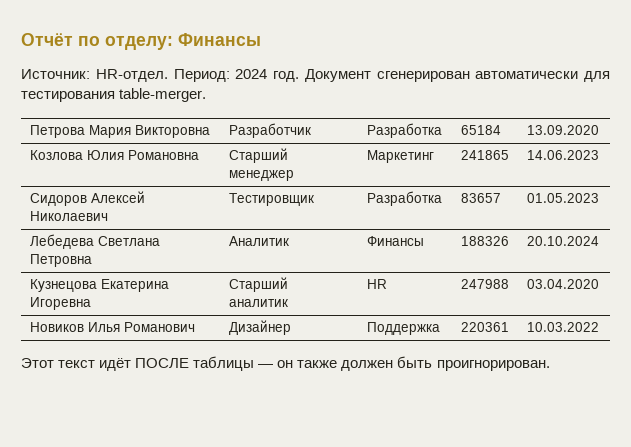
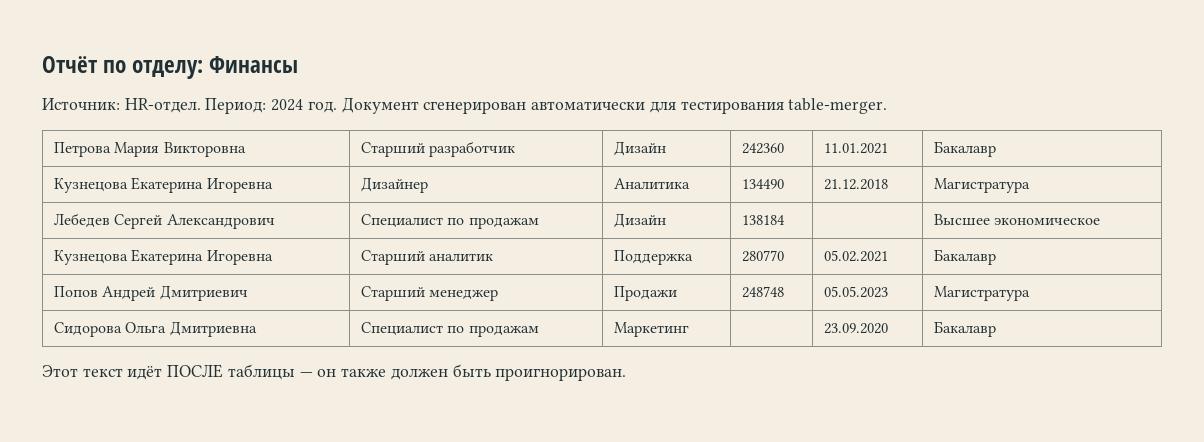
- Петрова Мария Викторовна | Разработчик | Разработка | 65184 | 13.09.2020
- Козлова Юлия Романовна | Старший менеджер | Маркетинг | 241865 | 14.06.2023
- Сидоров Алексей Николаевич | Тестировщик | Разработка | 83657 | 01.05.2023
- Лебедева Светлана Петровна | Аналитик | Финансы | 188326 | 20.10.2024
+ Петрова Мария Викторовна | Старший разработчик | Дизайн | 242360 | 11.01.2021 | Бакалавр
+ Кузнецова Екатерина Игоревна | Дизайнер | Аналитика | 134490 | 21.12.2018 | Магистратура
+ Лебедев Сергей Александрович | Специалист по продажам | Дизайн | 138184 | | Высшее экономическое
- Кузнецова Екатерина Игоревна | Старший аналитик | HR | 247988 | 03.04.2020
- Новиков Илья Романович | Дизайнер | Поддержка | 220361 | 10.03.2022
+ Кузнецова Екатерина Игоревна | Старший аналитик | Поддержка | 280770 | 05.02.2021 | Бакалавр
+ Попов Андрей Дмитриевич | Старший менеджер | Продажи | 248748 | 05.05.2023 | Магистратура
+ Сидорова Ольга Дмитриевна | Специалист по продажам | Маркетинг | | 23.09.2020 | Бакалавр

